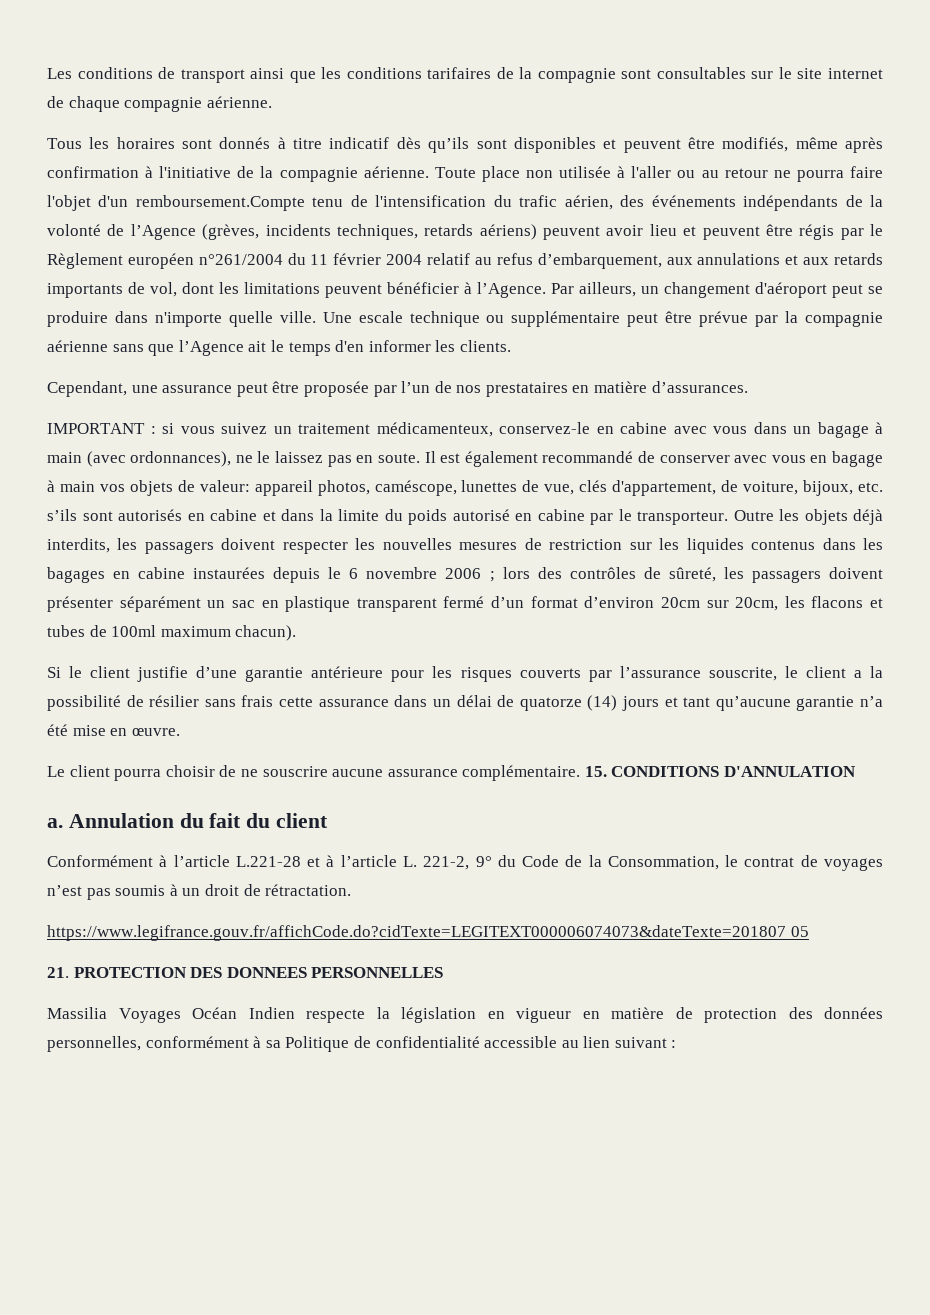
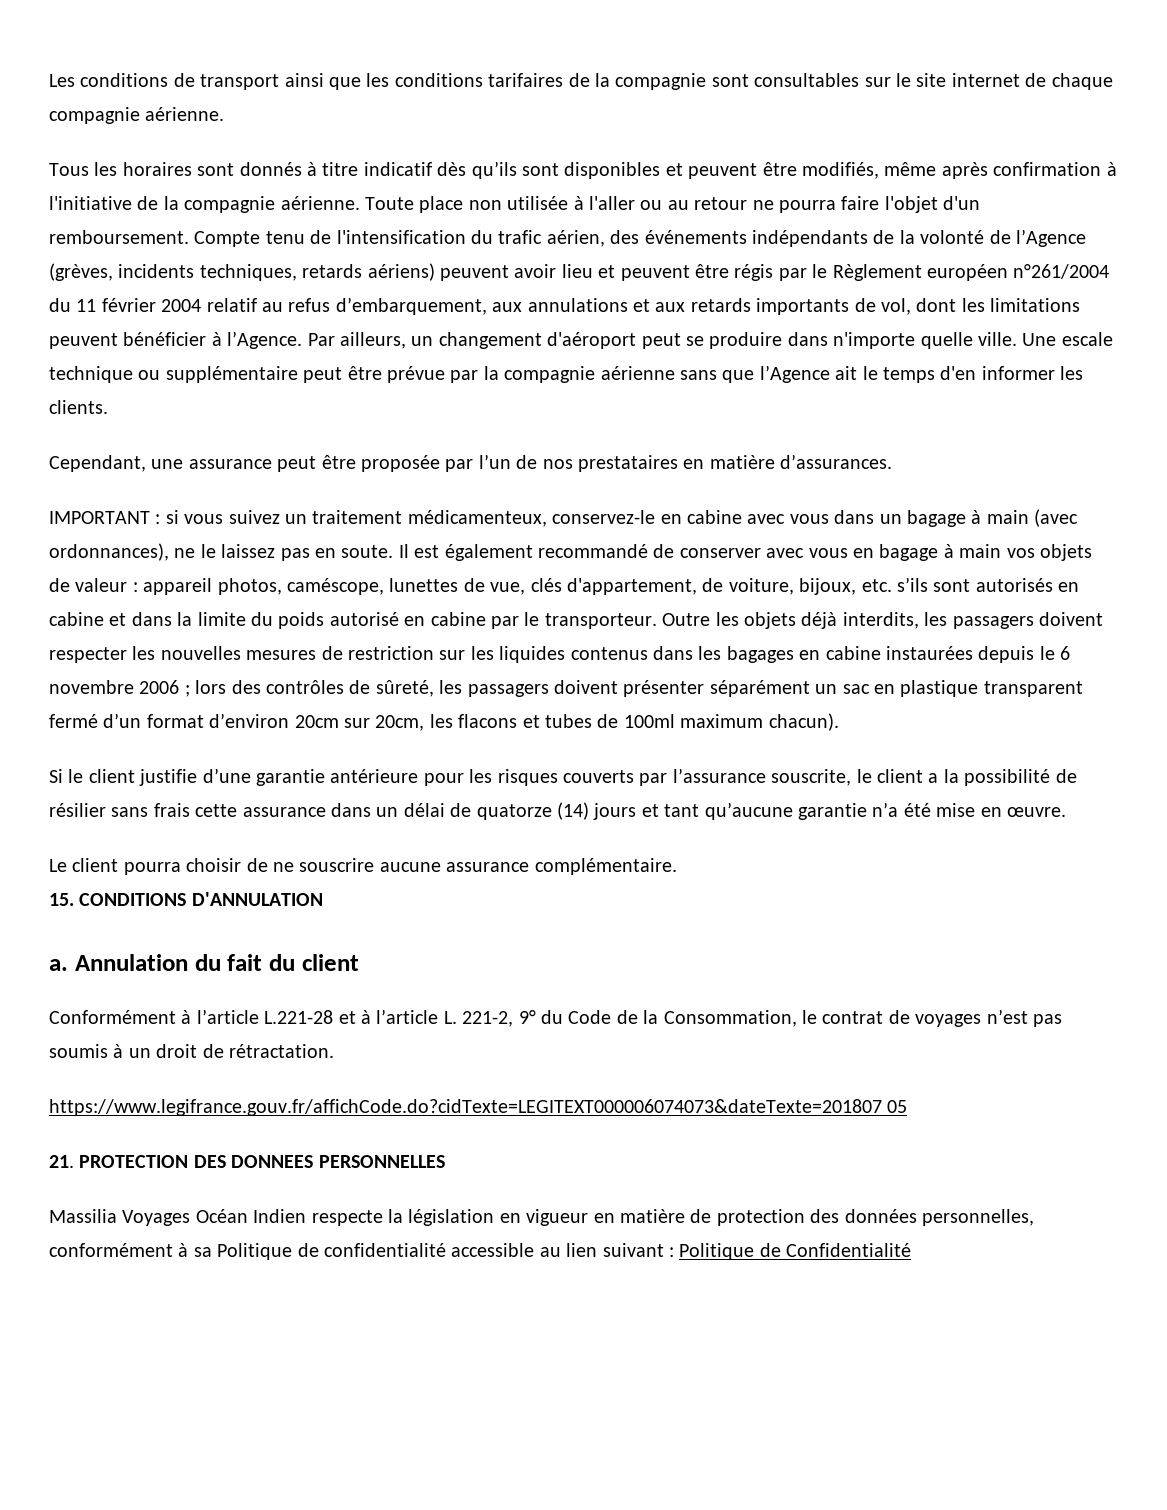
- Toute place non utilisée à l'aller ou au retour ne pourra faire l'objet d'un remboursement.Compte tenu de l'intensification du trafic aérien, des événements indépendants de la volonté de l’Agence (grèves, incidents techniques, retards aériens) peuvent avoir lieu et peuvent être régis par le Règlement européen n°261/2004 du 11 février 2004 relatif au refus d’embarquement, aux annulations et aux retards importants de vol, dont les limitations peuvent bénéficier à l’Agence.
+ Toute place non utilisée à l'aller ou au retour ne pourra faire l'objet d'un remboursement. Compte tenu de l'intensification du trafic aérien, des événements indépendants de la volonté de l’Agence (grèves, incidents techniques, retards aériens) peuvent avoir lieu et peuvent être régis par le Règlement européen n°261/2004 du 11 février 2004 relatif au refus d’embarquement, aux annulations et aux retards importants de vol, dont les limitations peuvent bénéficier à l’Agence.
- Il est également recommandé de conserver avec vous en bagage à main vos objets de valeur: appareil photos, caméscope, lunettes de vue, clés d'appartement, de voiture, bijoux, etc. s’ils sont autorisés en cabine et dans la limite du poids autorisé en cabine par le transporteur.
+ Il est également recommandé de conserver avec vous en bagage à main vos objets de valeur : appareil photos, caméscope, lunettes de vue, clés d'appartement, de voiture, bijoux, etc. s’ils sont autorisés en cabine et dans la limite du poids autorisé en cabine par le transporteur.
- Le client pourra choisir de ne souscrire aucune assurance complémentaire. 15. CONDITIONS D'ANNULATION
+ Le client pourra choisir de ne souscrire aucune assurance complémentaire.
+ 15. CONDITIONS D'ANNULATION
- Massilia Voyages Océan Indien respecte la législation en vigueur en matière de protection des données personnelles, conformément à sa Politique de confidentialité accessible au lien suivant :
+ Massilia Voyages Océan Indien respecte la législation en vigueur en matière de protection des données personnelles, conformément à sa Politique de confidentialité accessible au lien suivant : Politique de Confidentialité

